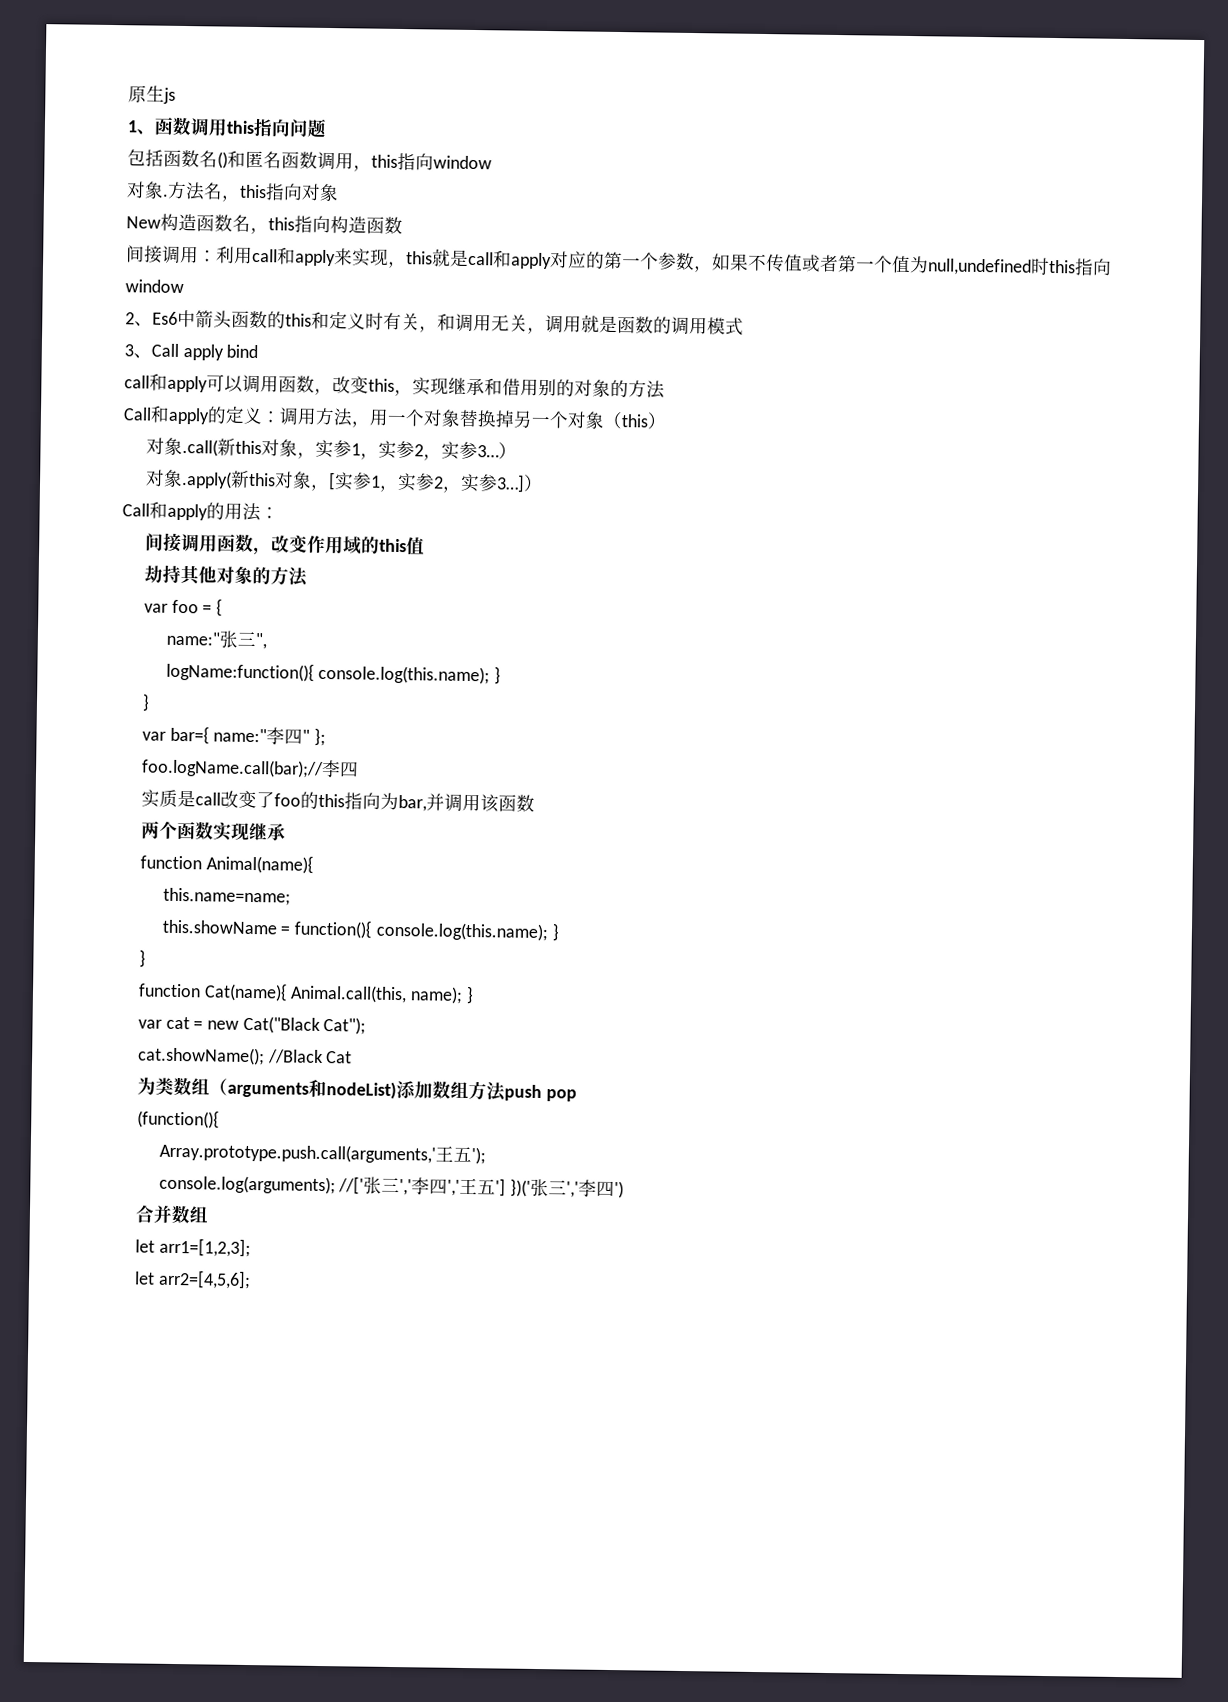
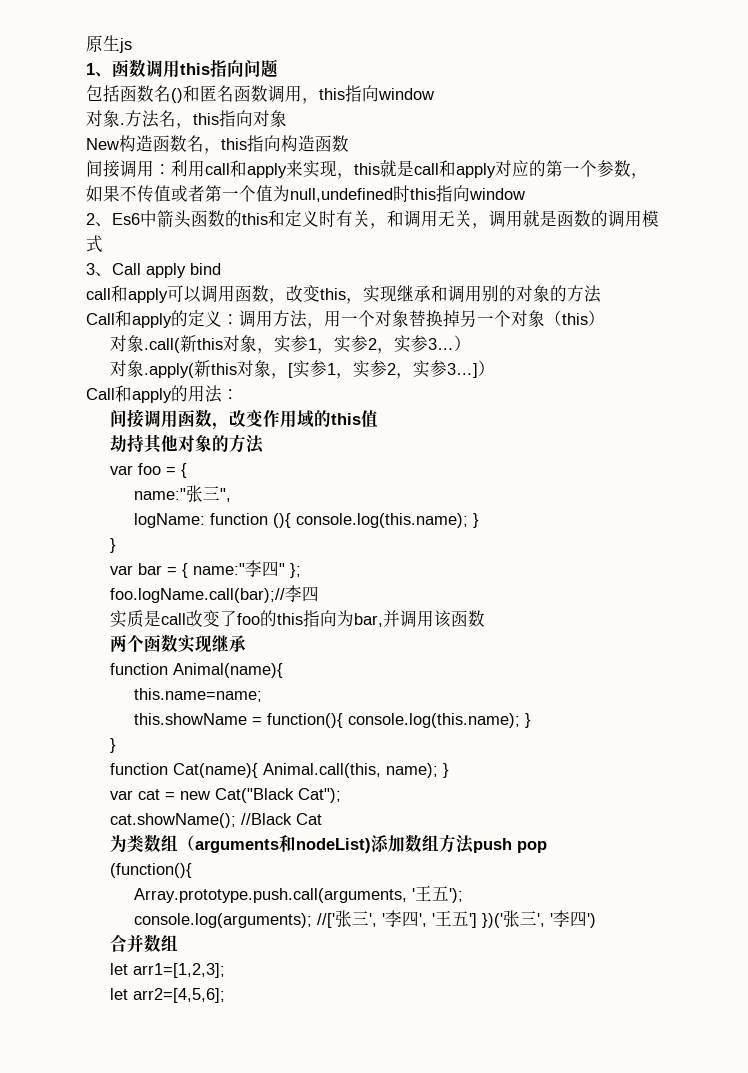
- call和apply可以调用函数，改变this，实现继承和借用别的对象的方法
+ call和apply可以调用函数，改变this，实现继承和调用别的对象的方法
- logName:function(){ console.log(this.name); }
+ logName: function (){ console.log(this.name); }
- var bar={ name:"李四" };
+ var bar = { name:"李四" };
- Array.prototype.push.call(arguments,'王五');
+ Array.prototype.push.call(arguments, '王五');
- console.log(arguments); //['张三','李四','王五'] })('张三','李四')
+ console.log(arguments); //['张三', '李四', '王五'] })('张三', '李四')

